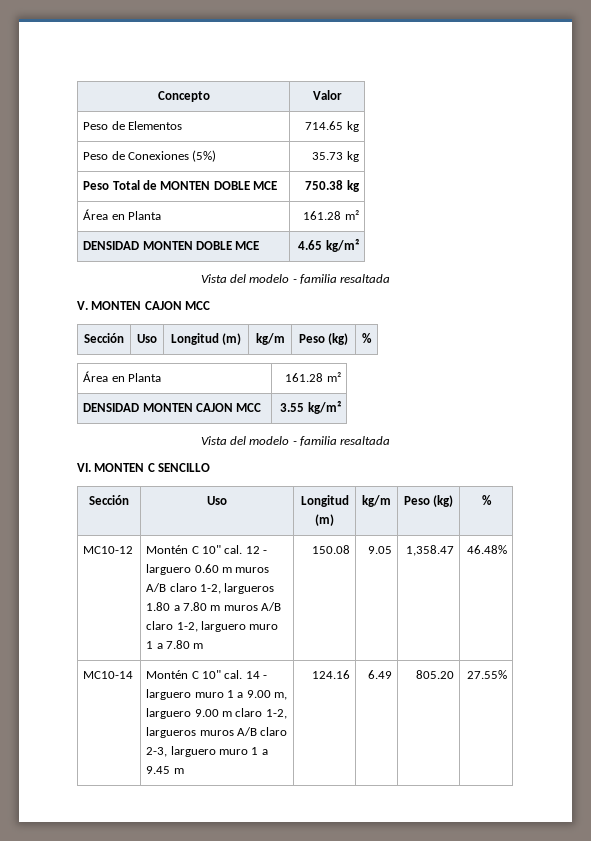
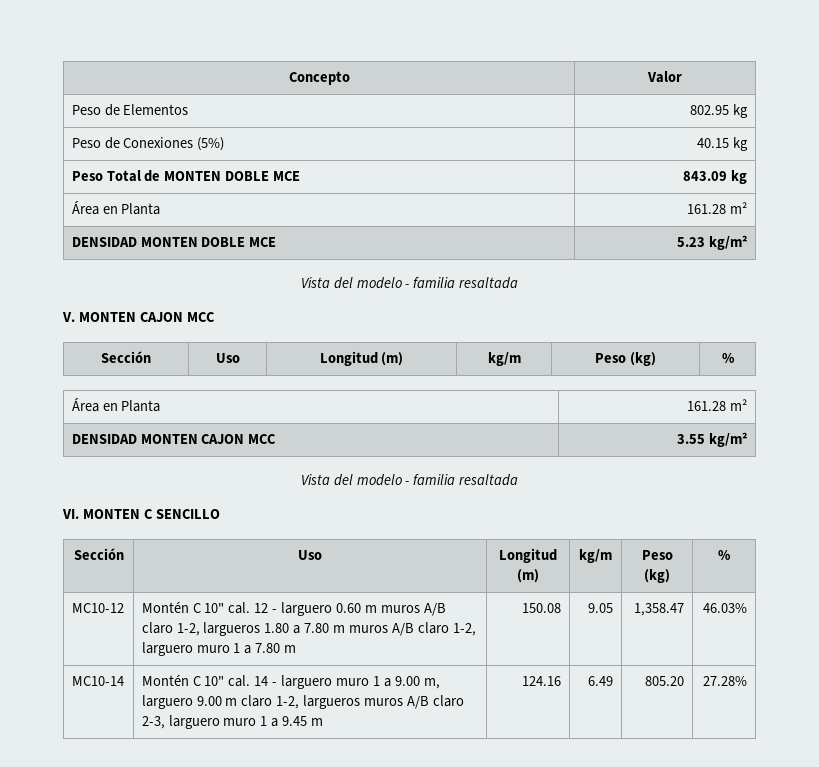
- Peso de Elementos | 714.65 kg
+ Peso de Elementos | 802.95 kg
- Peso de Conexiones (5%) | 35.73 kg
+ Peso de Conexiones (5%) | 40.15 kg
- Peso Total de MONTEN DOBLE MCE | 750.38 kg
+ Peso Total de MONTEN DOBLE MCE | 843.09 kg
- DENSIDAD MONTEN DOBLE MCE | 4.65 kg/m²
+ DENSIDAD MONTEN DOBLE MCE | 5.23 kg/m²
- MC10-12 | Montén C 10" cal. 12 - larguero 0.60 m muros A/B claro 1-2, largueros 1.80 a 7.80 m muros A/B claro 1-2, larguero muro 1 a 7.80 m | 150.08 | 9.05 | 1,358.47 | 46.48%
+ MC10-12 | Montén C 10" cal. 12 - larguero 0.60 m muros A/B claro 1-2, largueros 1.80 a 7.80 m muros A/B claro 1-2, larguero muro 1 a 7.80 m | 150.08 | 9.05 | 1,358.47 | 46.03%
- MC10-14 | Montén C 10" cal. 14 - larguero muro 1 a 9.00 m, larguero 9.00 m claro 1-2, largueros muros A/B claro 2-3, larguero muro 1 a 9.45 m | 124.16 | 6.49 | 805.20 | 27.55%
+ MC10-14 | Montén C 10" cal. 14 - larguero muro 1 a 9.00 m, larguero 9.00 m claro 1-2, largueros muros A/B claro 2-3, larguero muro 1 a 9.45 m | 124.16 | 6.49 | 805.20 | 27.28%

